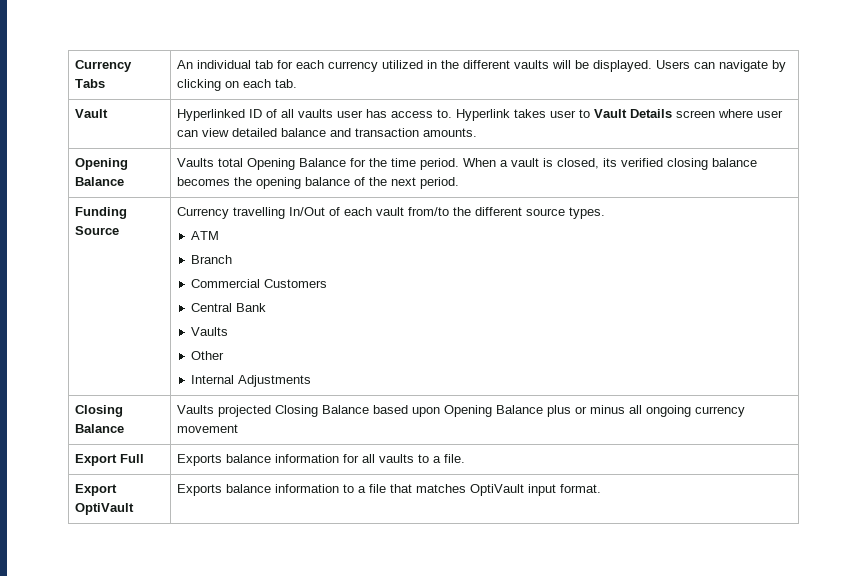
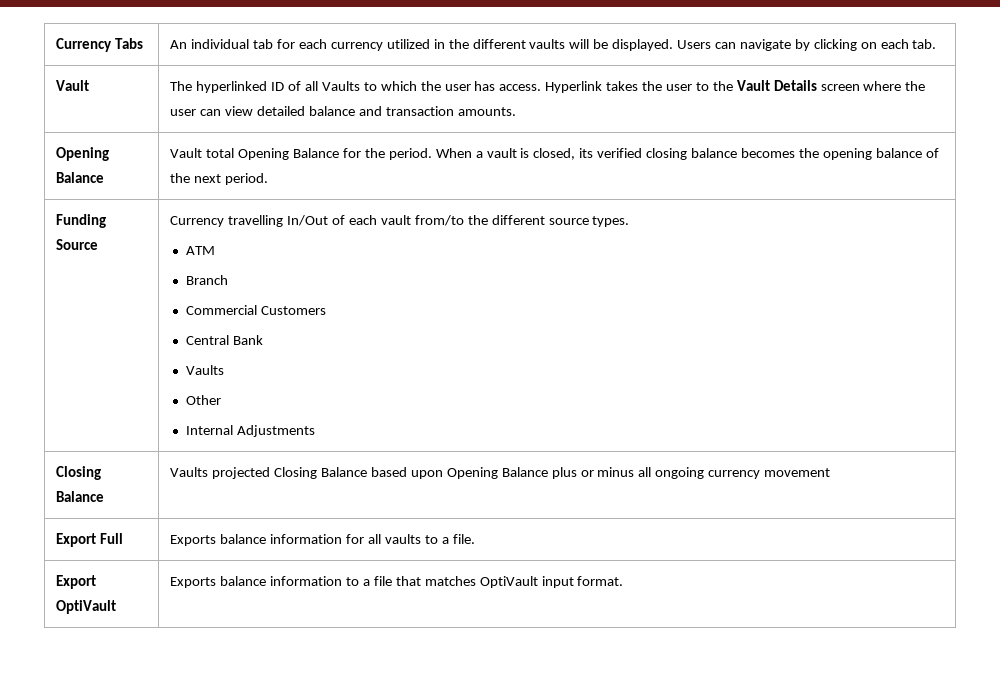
- Vault | Hyperlinked ID of all vaults user has access to. Hyperlink takes user to Vault Details screen where user can view detailed balance and transaction amounts.
+ Vault | The hyperlinked ID of all Vaults to which the user has access. Hyperlink takes the user to the Vault Details screen where the user can view detailed balance and transaction amounts.
- Opening Balance | Vaults total Opening Balance for the time period. When a vault is closed, its verified closing balance becomes the opening balance of the next period.
+ Opening Balance | Vault total Opening Balance for the period. When a vault is closed, its verified closing balance becomes the opening balance of the next period.

